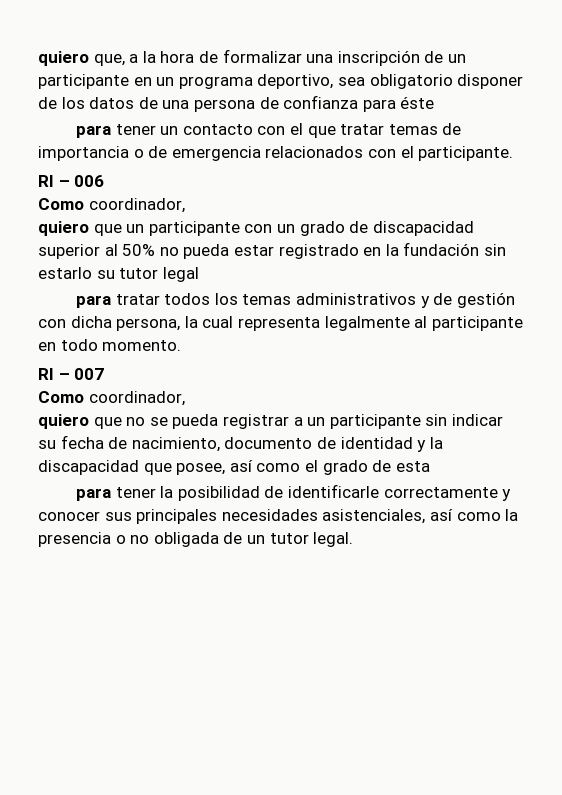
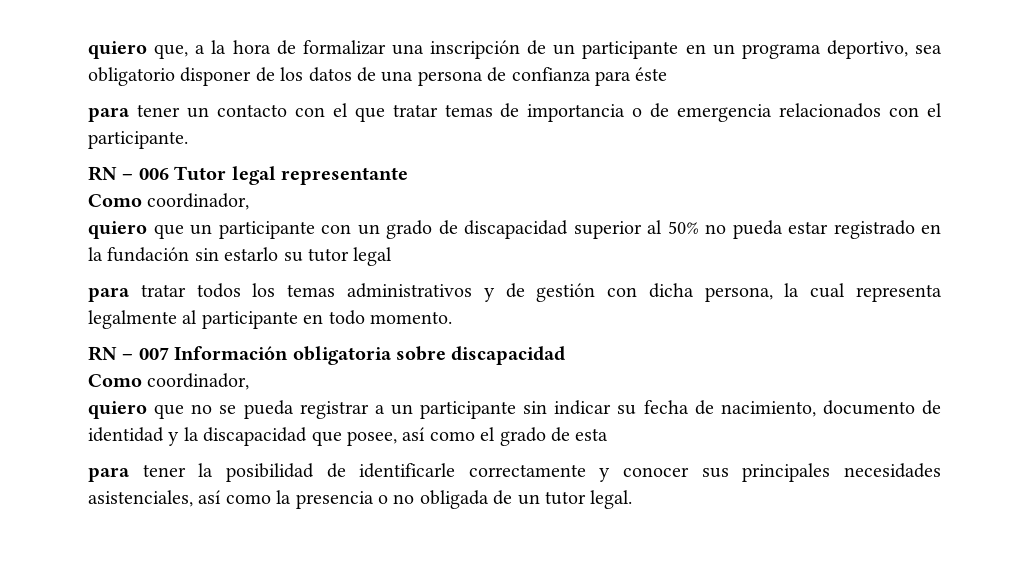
- RI – 006
+ RN – 006 Tutor legal representante
- RI – 007
+ RN – 007 Información obligatoria sobre discapacidad

